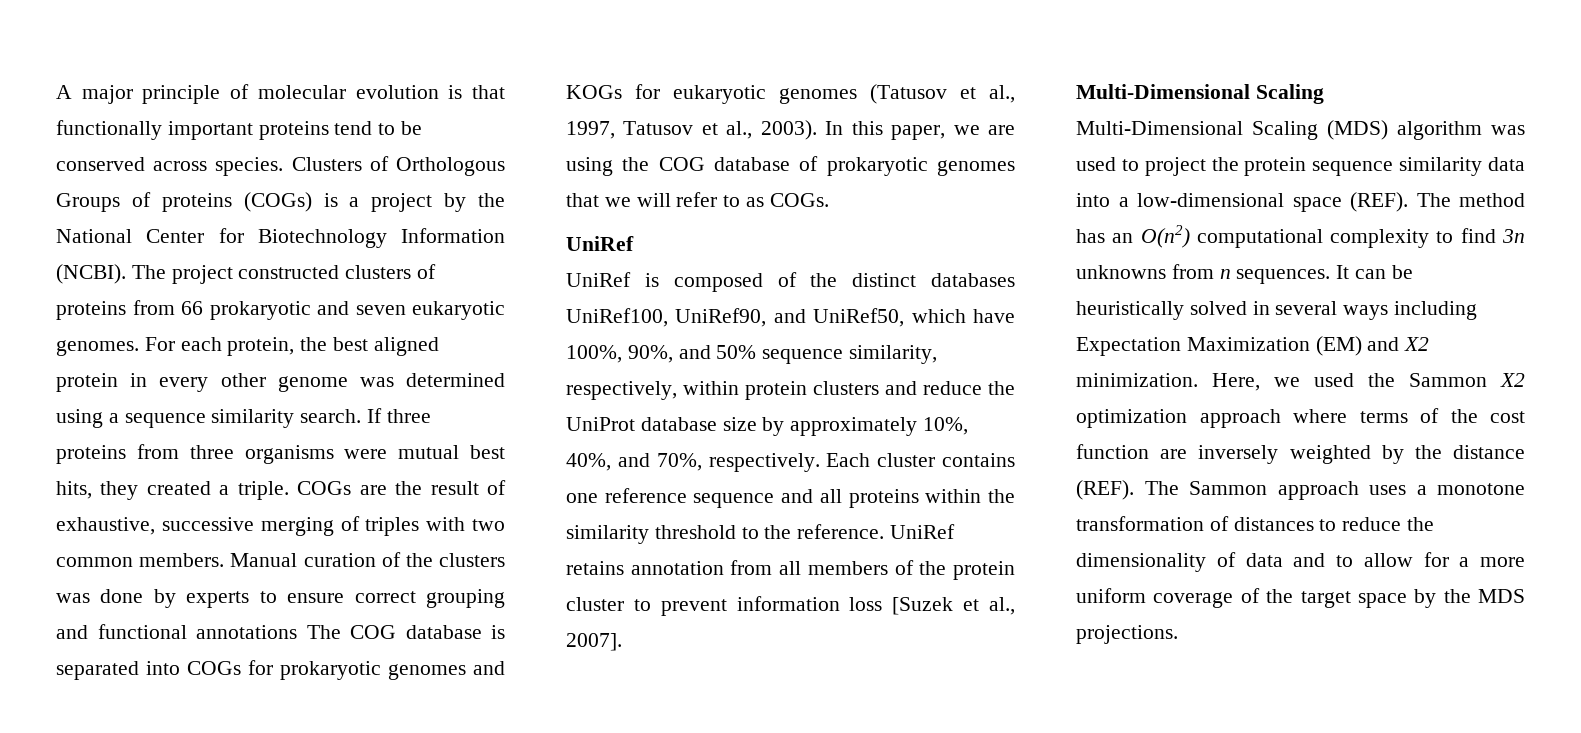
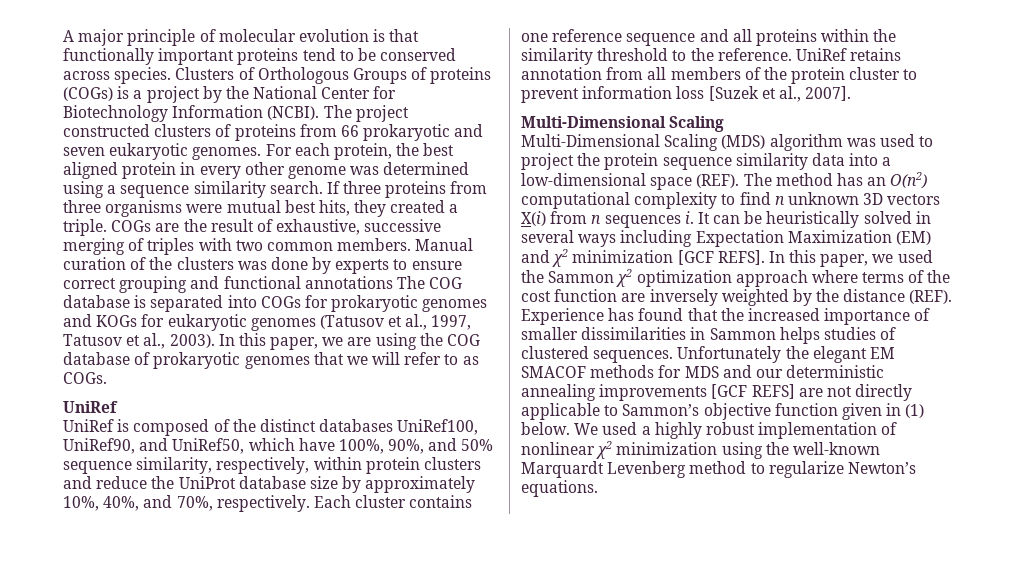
- The method has an O(n2) computational complexity to find 3n unknowns from n sequences.
+ The method has an O(n2) computational complexity to find n unknown 3D vectors X(i) from n sequences i.
- It can be heuristically solved in several ways including Expectation Maximization (EM) and X2 minimization. Here, we used the Sammon X2 optimization approach where terms of the cost function are inversely weighted by the distance (REF).
+ It can be heuristically solved in several ways including Expectation Maximization (EM) and χ2 minimization [GCF REFS]. In this paper, we used the Sammon χ2 optimization approach where terms of the cost function are inversely weighted by the distance (REF).
- The Sammon approach uses a monotone transformation of distances to reduce the dimensionality of data and to allow for a more uniform coverage of the target space by the MDS projections.
+ Experience has found that the increased importance of smaller dissimilarities in Sammon helps studies of clustered sequences. Unfortunately the elegant EM SMACOF methods for MDS and our deterministic annealing improvements [GCF REFS] are not directly applicable to Sammon’s objective function given in (1) below. We used a highly robust implementation of nonlinear χ2 minimization using the well-known Marquardt Levenberg method to regularize Newton’s equations.

